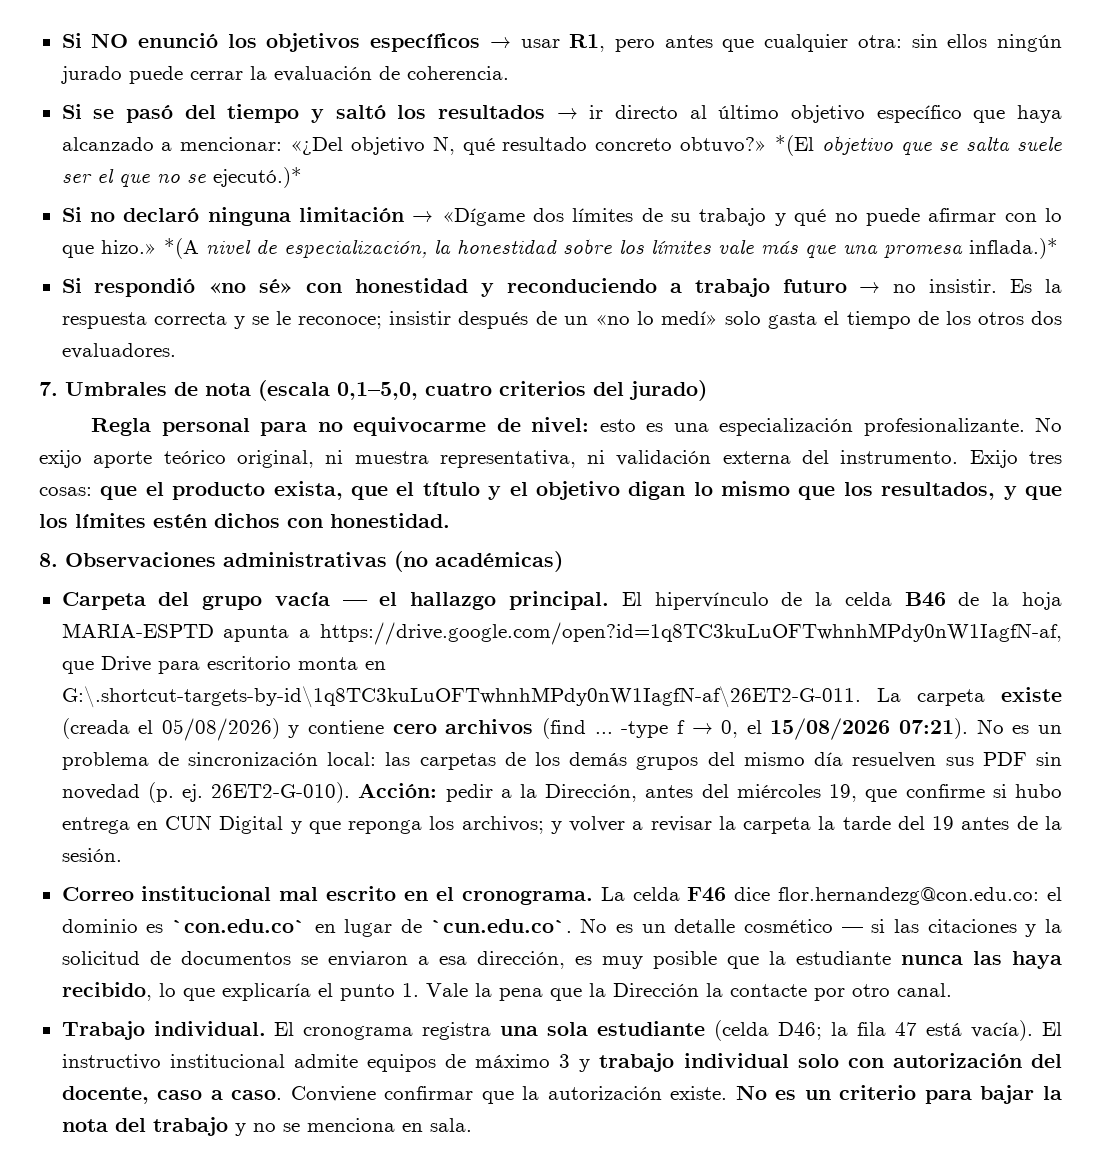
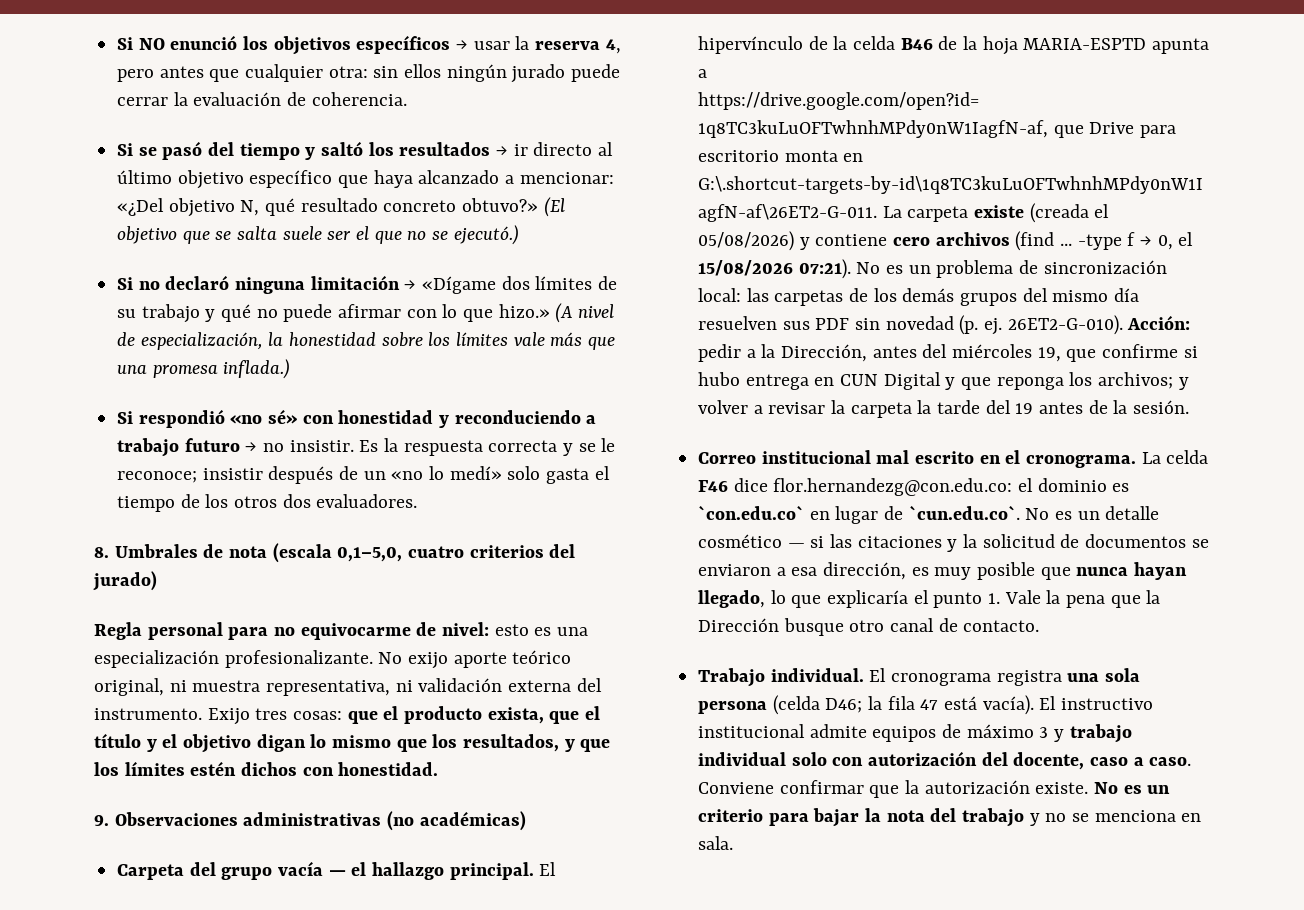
- Si NO enunció los objetivos específicos → usar R1, pero antes que cualquier otra: sin ellos ningún jurado puede cerrar la evaluación de coherencia.
+ Si NO enunció los objetivos específicos → usar la reserva 4, pero antes que cualquier otra: sin ellos ningún jurado puede cerrar la evaluación de coherencia.
- *(El objetivo que se salta suele ser el que no se ejecutó.)*
+ (El objetivo que se salta suele ser el que no se ejecutó.)
- *(A nivel de especialización, la honestidad sobre los límites vale más que una promesa inflada.)*
+ (A nivel de especialización, la honestidad sobre los límites vale más que una promesa inflada.)
- 7. Umbrales de nota (escala 0,1–5,0, cuatro criterios del jurado)
+ 8. Umbrales de nota (escala 0,1–5,0, cuatro criterios del jurado)
- 8. Observaciones administrativas (no académicas)
+ 9. Observaciones administrativas (no académicas)
- La celda F46 dice flor.hernandezg@con.edu.co: el dominio es `con.edu.co` en lugar de `cun.edu.co`. No es un detalle cosmético — si las citaciones y la solicitud de documentos se enviaron a esa dirección, es muy posible que la estudiante nunca las haya recibido, lo que explicaría el punto 1. Vale la pena que la Dirección la contacte por otro canal.
+ La celda F46 dice flor.hernandezg@con.edu.co: el dominio es `con.edu.co` en lugar de `cun.edu.co`. No es un detalle cosmético — si las citaciones y la solicitud de documentos se enviaron a esa dirección, es muy posible que nunca hayan llegado, lo que explicaría el punto 1. Vale la pena que la Dirección busque otro canal de contacto.
- El cronograma registra una sola estudiante (celda D46; la fila 47 está vacía).
+ El cronograma registra una sola persona (celda D46; la fila 47 está vacía).

